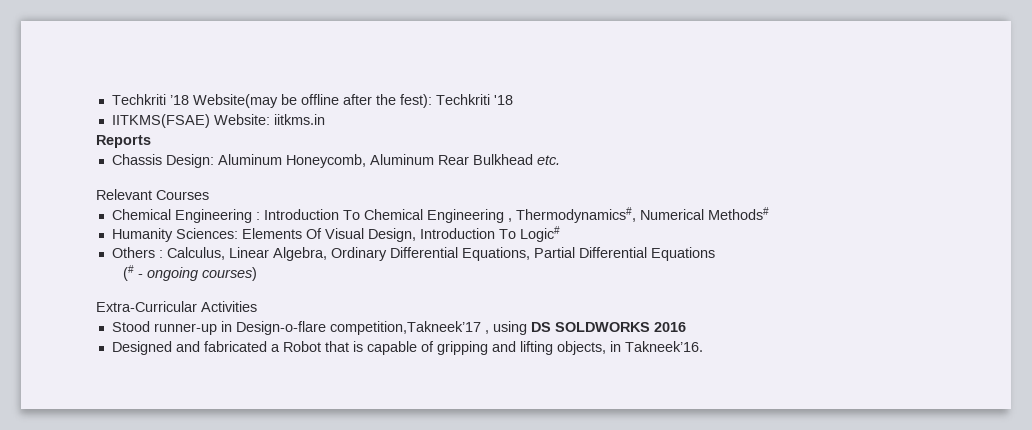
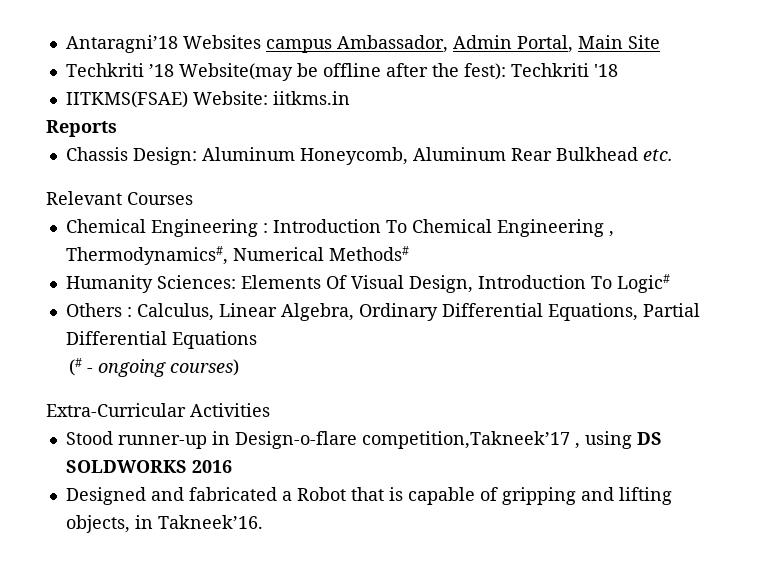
+ Antaragni’18 Websites campus Ambassador, Admin Portal, Main Site

